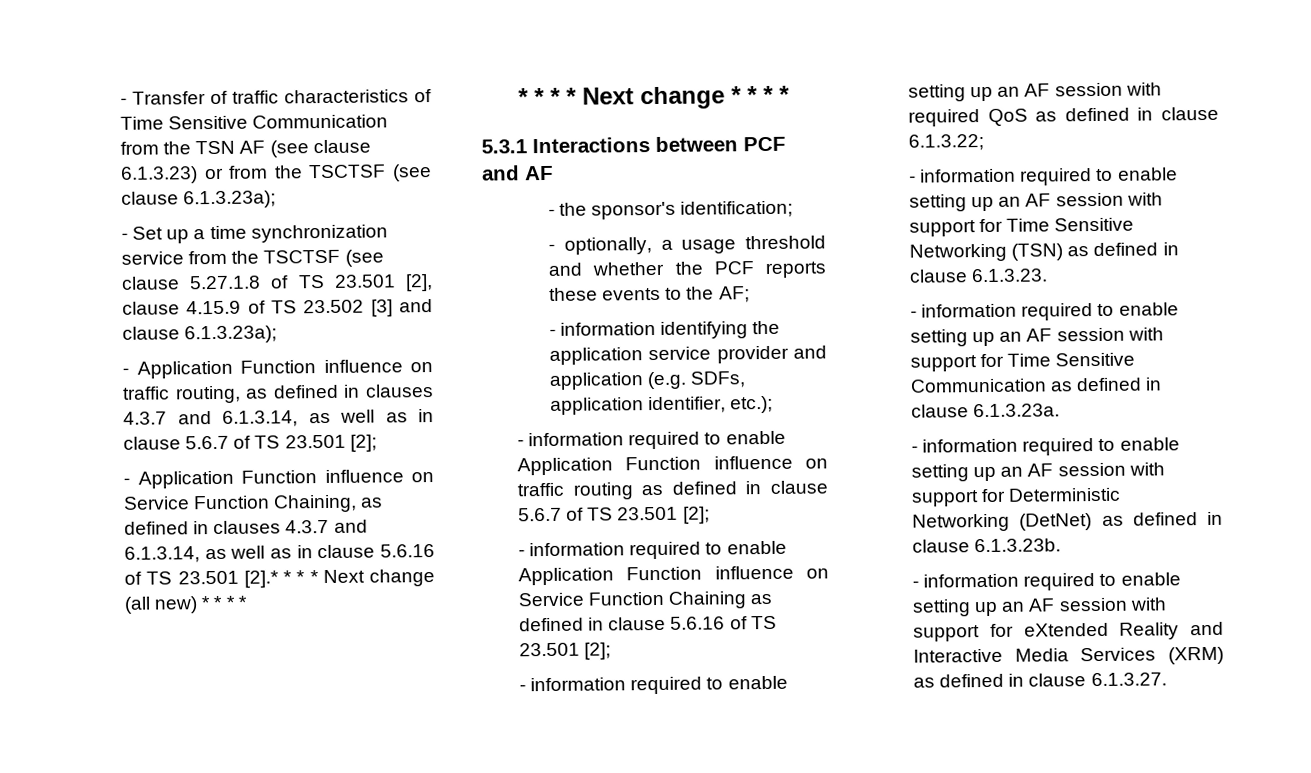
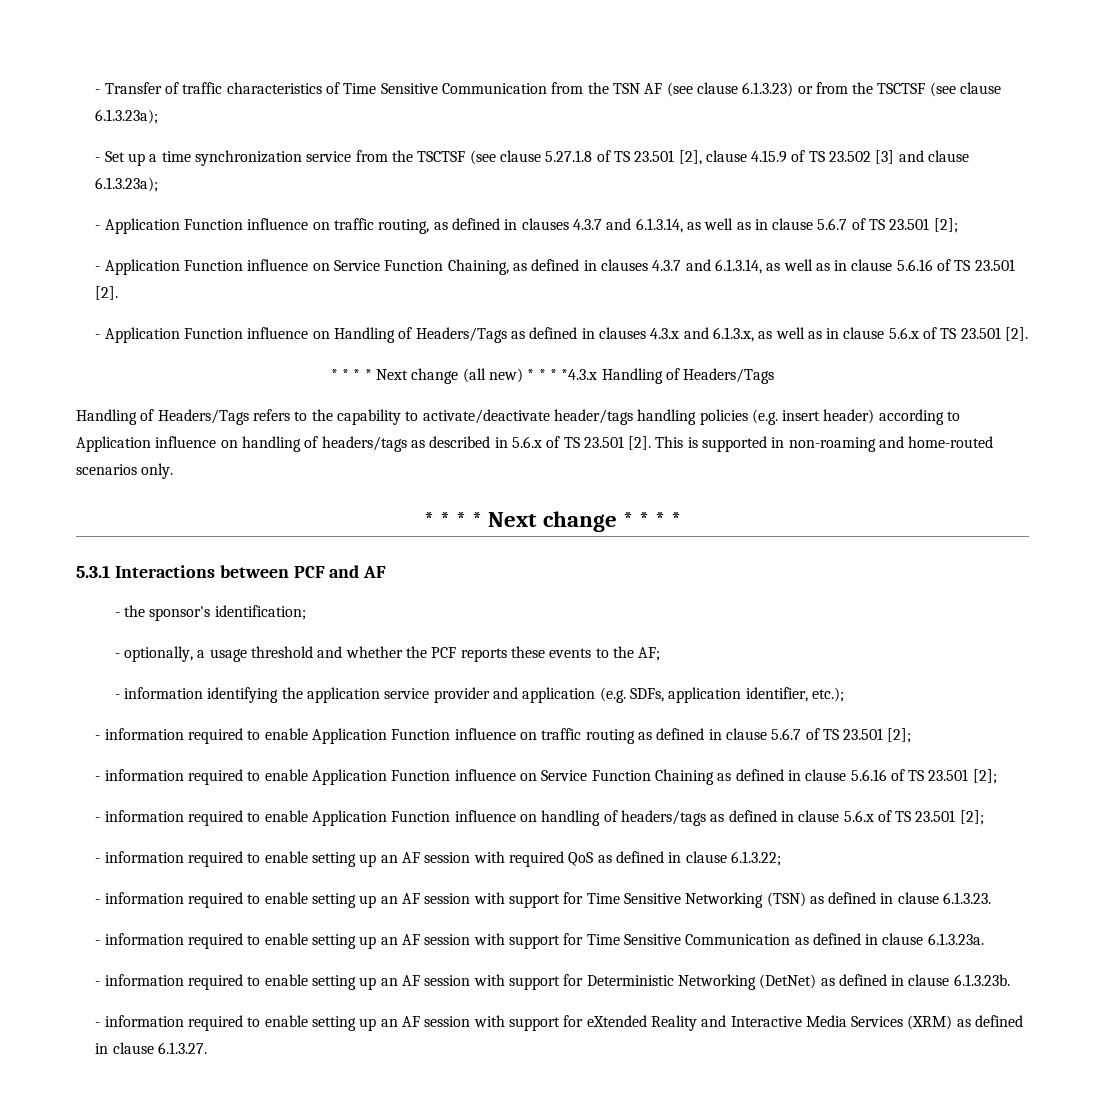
- - Application Function influence on Service Function Chaining, as defined in clauses 4.3.7 and 6.1.3.14, as well as in clause 5.6.16 of TS 23.501 [2].* * * * Next change (all new) * * * *
+ - Application Function influence on Service Function Chaining, as defined in clauses 4.3.7 and 6.1.3.14, as well as in clause 5.6.16 of TS 23.501 [2].
+ - Application Function influence on Handling of Headers/Tags as defined in clauses 4.3.x and 6.1.3.x, as well as in clause 5.6.x of TS 23.501 [2].
+ * * * * Next change (all new) * * * *4.3.x Handling of Headers/Tags
+ Handling of Headers/Tags refers to the capability to activate/deactivate header/tags handling policies (e.g. insert header) according to Application influence on handling of headers/tags as described in 5.6.x of TS 23.501 [2]. This is supported in non-roaming and home-routed scenarios only.
+ - information required to enable Application Function influence on handling of headers/tags as defined in clause 5.6.x of TS 23.501 [2];

